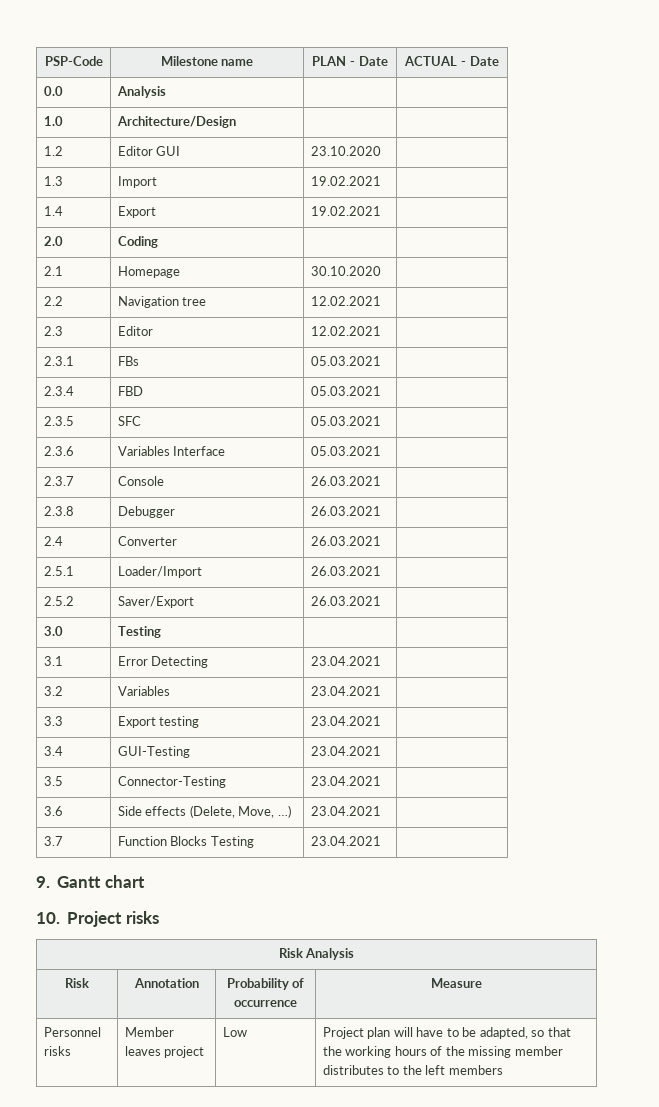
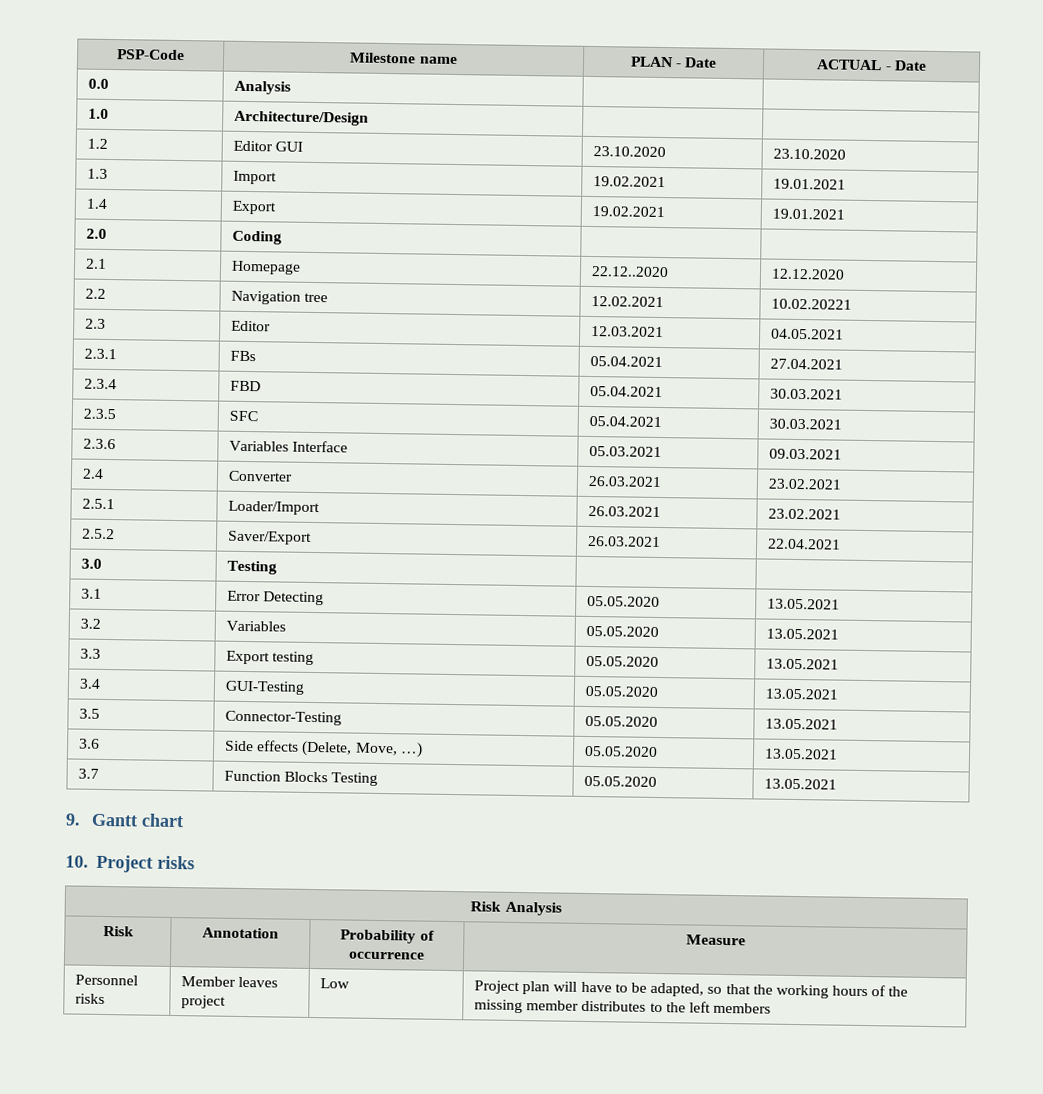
- 1.2 | Editor GUI | 23.10.2020 |
+ 1.2 | Editor GUI | 23.10.2020 | 23.10.2020
- 1.3 | Import | 19.02.2021 |
+ 1.3 | Import | 19.02.2021 | 19.01.2021
- 1.4 | Export | 19.02.2021 |
+ 1.4 | Export | 19.02.2021 | 19.01.2021
- 2.1 | Homepage | 30.10.2020 |
+ 2.1 | Homepage | 22.12..2020 | 12.12.2020
- 2.2 | Navigation tree | 12.02.2021 |
+ 2.2 | Navigation tree | 12.02.2021 | 10.02.20221
- 2.3 | Editor | 12.02.2021 |
+ 2.3 | Editor | 12.03.2021 | 04.05.2021
- 2.3.1 | FBs | 05.03.2021 |
+ 2.3.1 | FBs | 05.04.2021 | 27.04.2021
- 2.3.4 | FBD | 05.03.2021 |
+ 2.3.4 | FBD | 05.04.2021 | 30.03.2021
- 2.3.5 | SFC | 05.03.2021 |
+ 2.3.5 | SFC | 05.04.2021 | 30.03.2021
- 2.3.6 | Variables Interface | 05.03.2021 |
- 2.3.7 | Console | 26.03.2021 |
- 2.3.8 | Debugger | 26.03.2021 |
+ 2.3.6 | Variables Interface | 05.03.2021 | 09.03.2021
- 2.4 | Converter | 26.03.2021 |
+ 2.4 | Converter | 26.03.2021 | 23.02.2021
- 2.5.1 | Loader/Import | 26.03.2021 |
+ 2.5.1 | Loader/Import | 26.03.2021 | 23.02.2021
- 2.5.2 | Saver/Export | 26.03.2021 |
+ 2.5.2 | Saver/Export | 26.03.2021 | 22.04.2021
- 3.1 | Error Detecting | 23.04.2021 |
+ 3.1 | Error Detecting | 05.05.2020 | 13.05.2021
- 3.2 | Variables | 23.04.2021 |
+ 3.2 | Variables | 05.05.2020 | 13.05.2021
- 3.3 | Export testing | 23.04.2021 |
+ 3.3 | Export testing | 05.05.2020 | 13.05.2021
- 3.4 | GUI-Testing | 23.04.2021 |
+ 3.4 | GUI-Testing | 05.05.2020 | 13.05.2021
- 3.5 | Connector-Testing | 23.04.2021 |
+ 3.5 | Connector-Testing | 05.05.2020 | 13.05.2021
- 3.6 | Side effects (Delete, Move, …) | 23.04.2021 |
+ 3.6 | Side effects (Delete, Move, …) | 05.05.2020 | 13.05.2021
- 3.7 | Function Blocks Testing | 23.04.2021 |
+ 3.7 | Function Blocks Testing | 05.05.2020 | 13.05.2021

